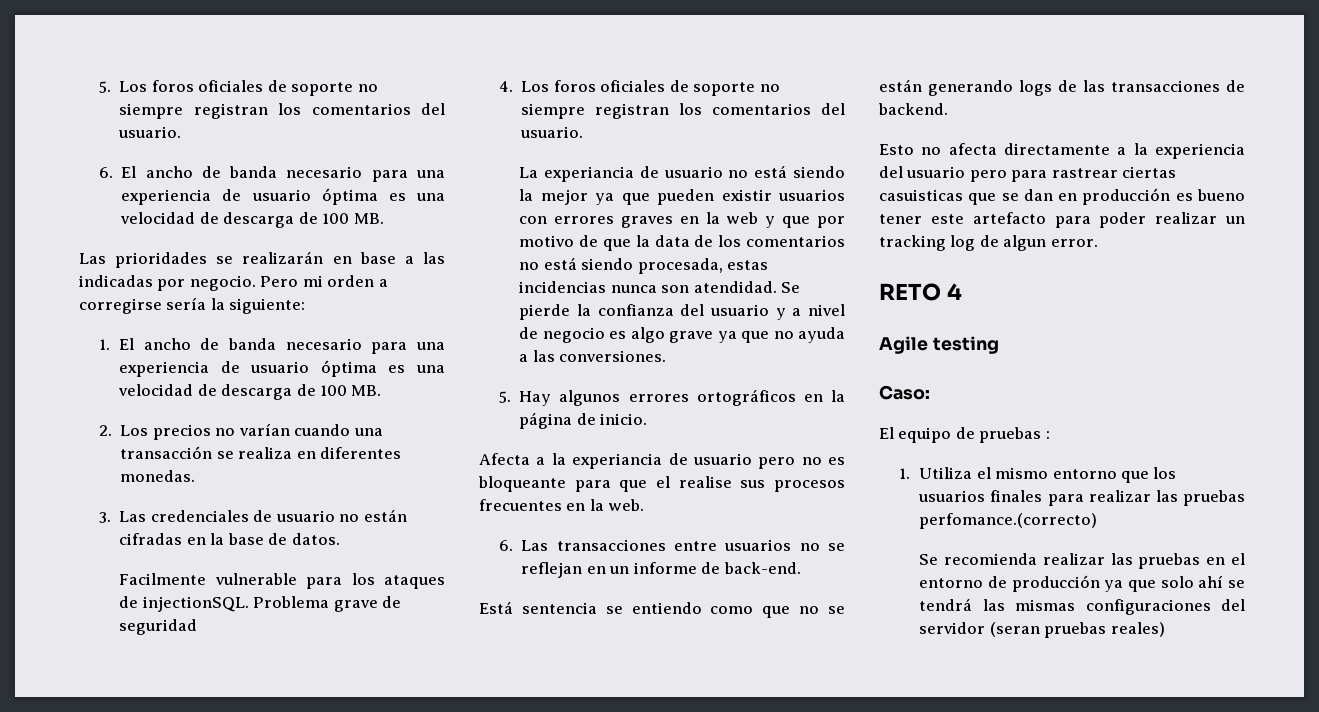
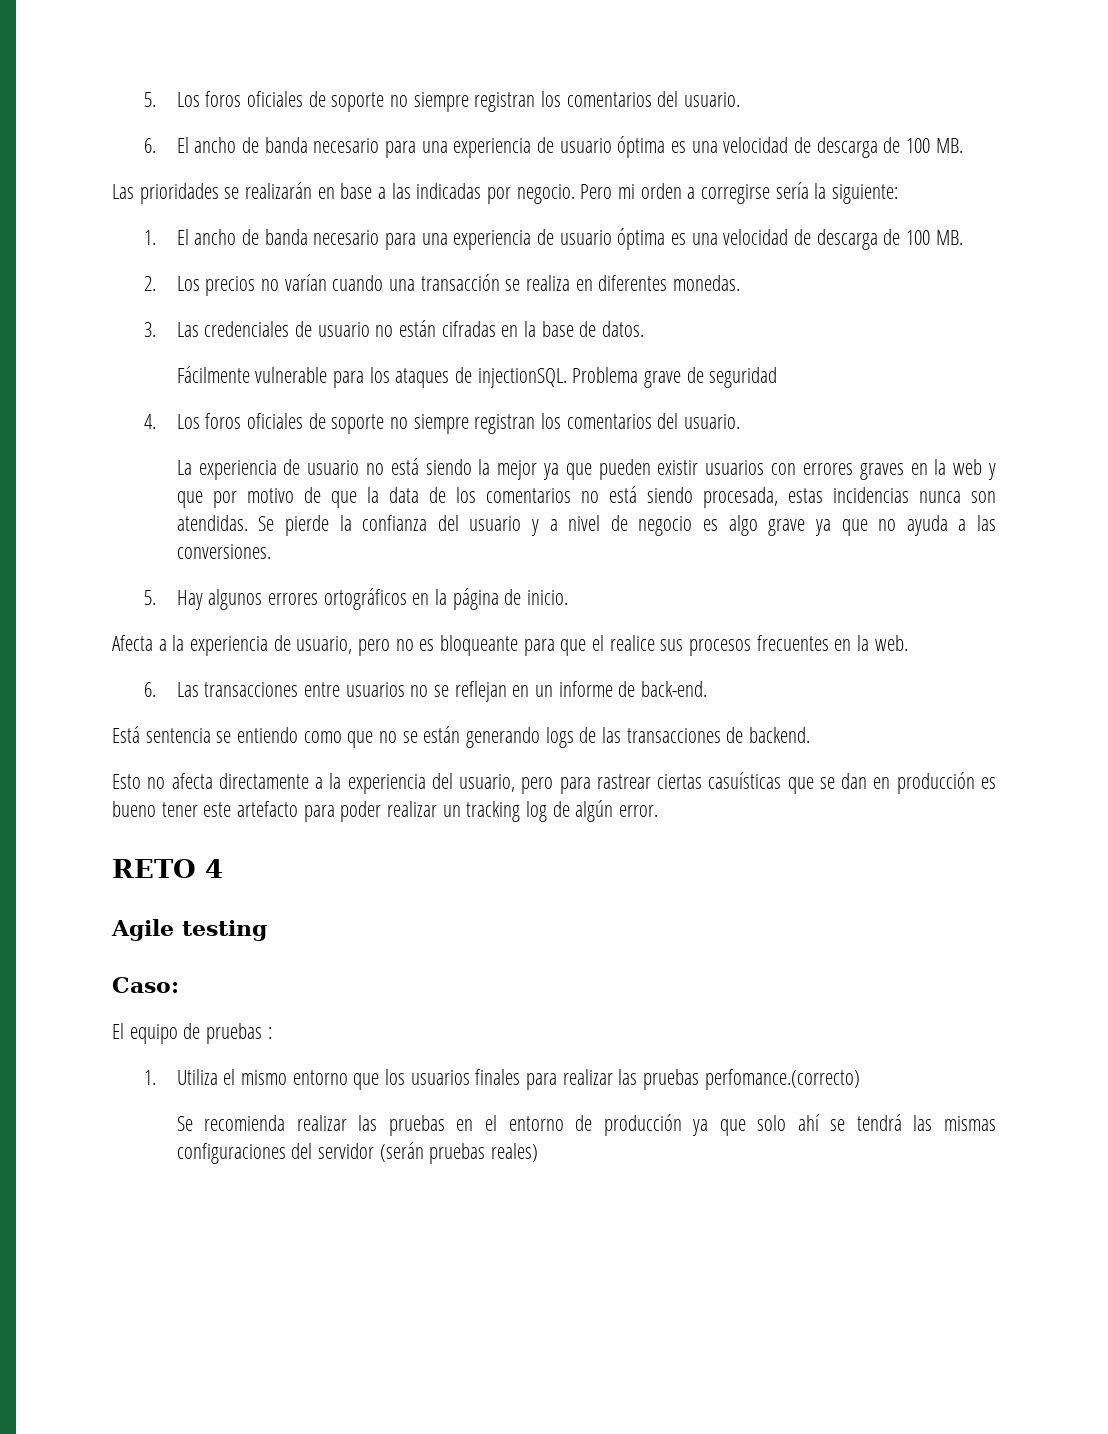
- Facilmente vulnerable para los ataques de injectionSQL.
+ Fácilmente vulnerable para los ataques de injectionSQL.
- La experiancia de usuario no está siendo la mejor ya que pueden existir usuarios con errores graves en la web y que por motivo de que la data de los comentarios no está siendo procesada, estas incidencias nunca son atendidad.
+ La experiencia de usuario no está siendo la mejor ya que pueden existir usuarios con errores graves en la web y que por motivo de que la data de los comentarios no está siendo procesada, estas incidencias nunca son atendidas.
- Afecta a la experiancia de usuario pero no es bloqueante para que el realise sus procesos frecuentes en la web.
+ Afecta a la experiencia de usuario, pero no es bloqueante para que el realice sus procesos frecuentes en la web.
- Esto no afecta directamente a la experiencia del usuario pero para rastrear ciertas casuisticas que se dan en producción es bueno tener este artefacto para poder realizar un tracking log de algun error.
+ Esto no afecta directamente a la experiencia del usuario, pero para rastrear ciertas casuísticas que se dan en producción es bueno tener este artefacto para poder realizar un tracking log de algún error.
- Se recomienda realizar las pruebas en el entorno de producción ya que solo ahí se tendrá las mismas configuraciones del servidor (seran pruebas reales)
+ Se recomienda realizar las pruebas en el entorno de producción ya que solo ahí se tendrá las mismas configuraciones del servidor (serán pruebas reales)

